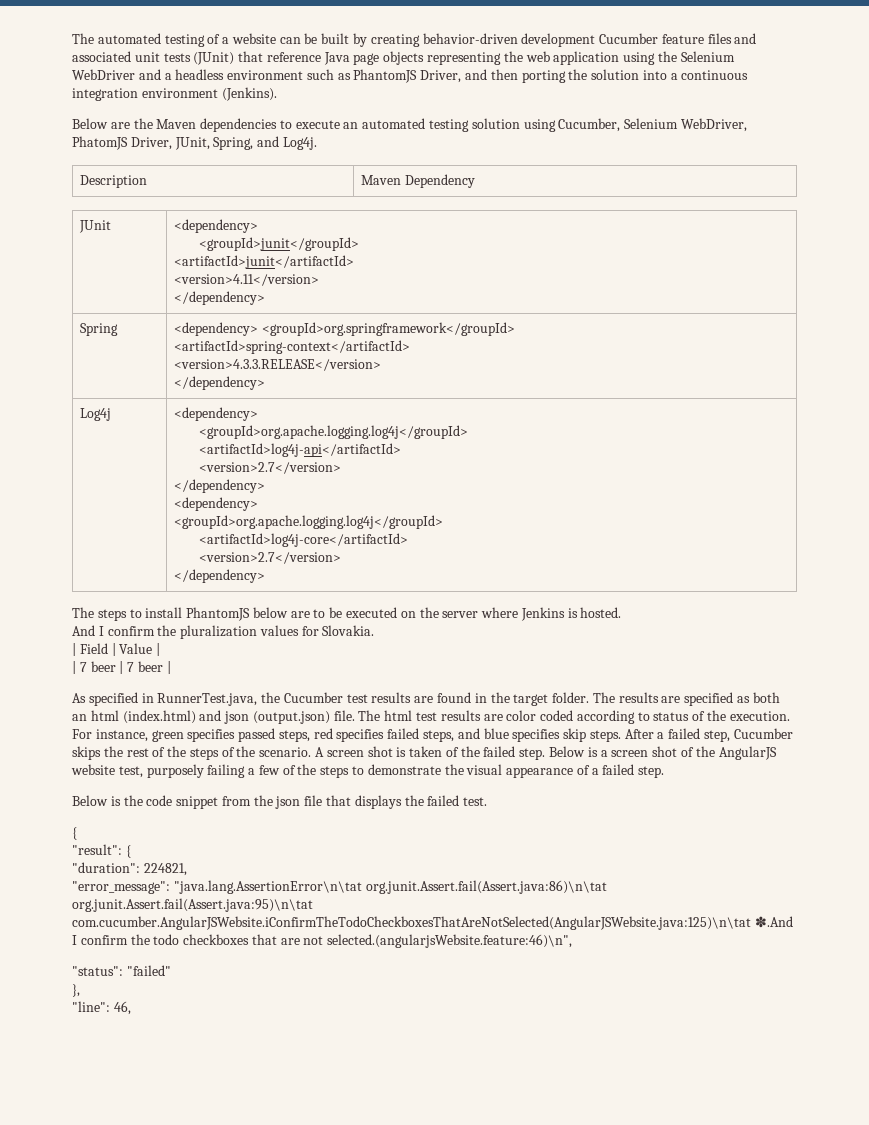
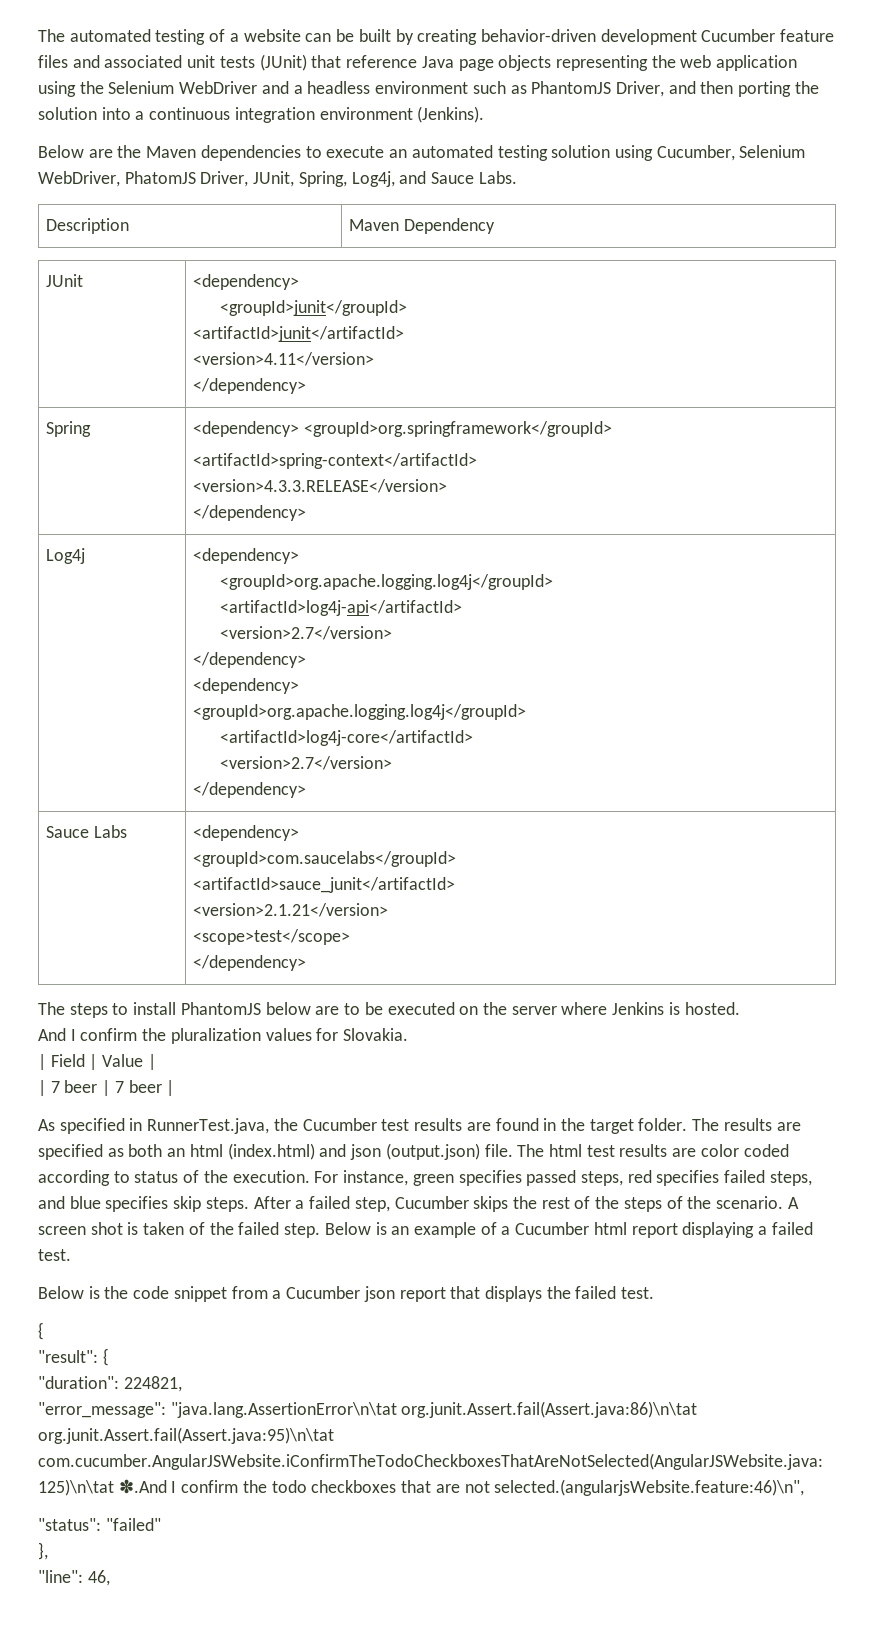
- Below are the Maven dependencies to execute an automated testing solution using Cucumber, Selenium WebDriver, PhatomJS Driver, JUnit, Spring, and Log4j.
+ Below are the Maven dependencies to execute an automated testing solution using Cucumber, Selenium WebDriver, PhatomJS Driver, JUnit, Spring, Log4j, and Sauce Labs.
+ Sauce Labs | <dependency>
+ <groupId>com.saucelabs</groupId>
+ <artifactId>sauce_junit</artifactId>
+ <version>2.1.21</version>
+ <scope>test</scope>
+ </dependency>
- Below is a screen shot of the AngularJS website test, purposely failing a few of the steps to demonstrate the visual appearance of a failed step.
+ Below is an example of a Cucumber html report displaying a failed test.
- Below is the code snippet from the json file that displays the failed test.
+ Below is the code snippet from a Cucumber json report that displays the failed test.

